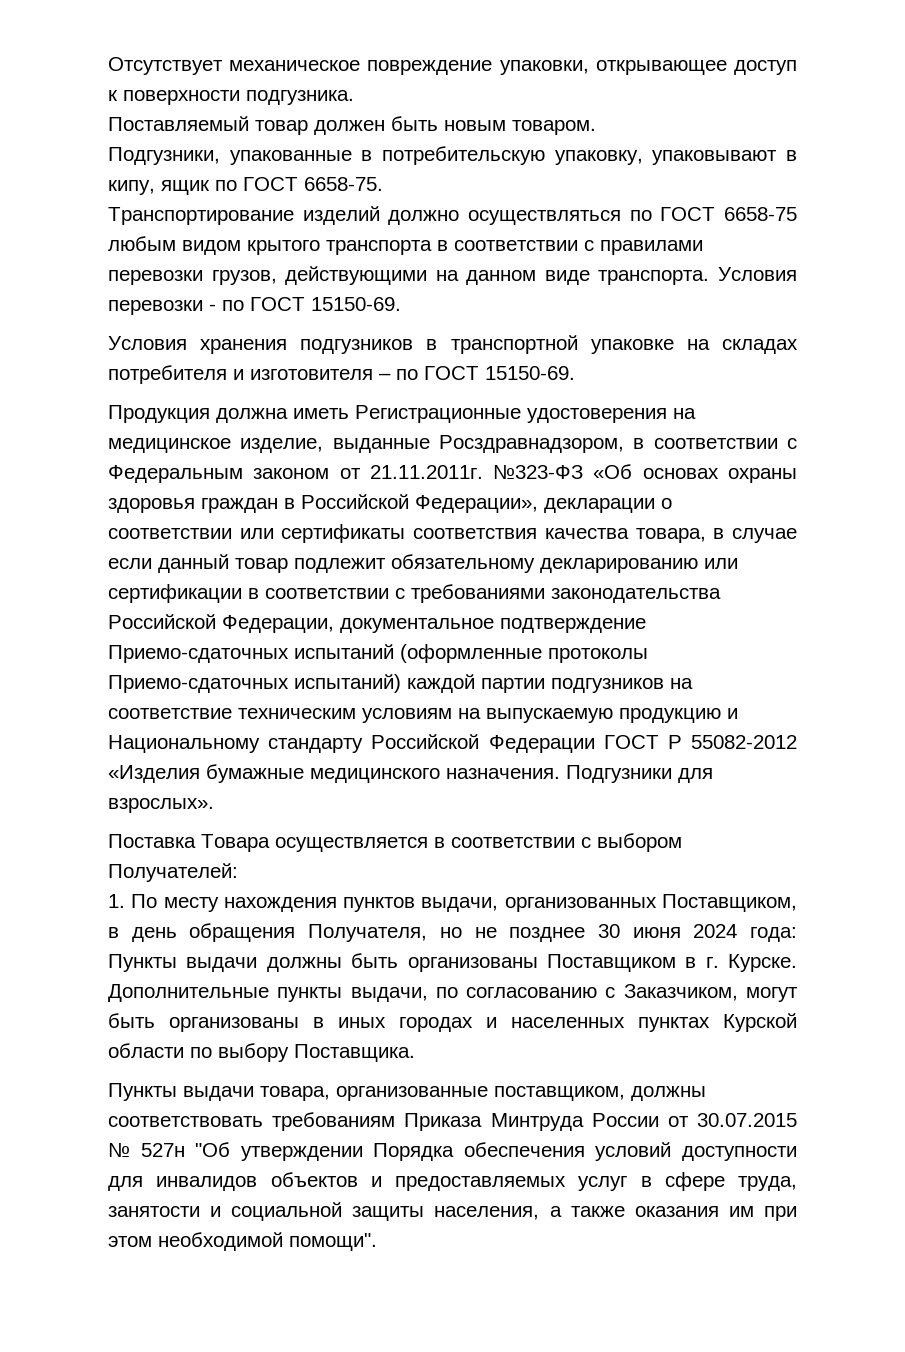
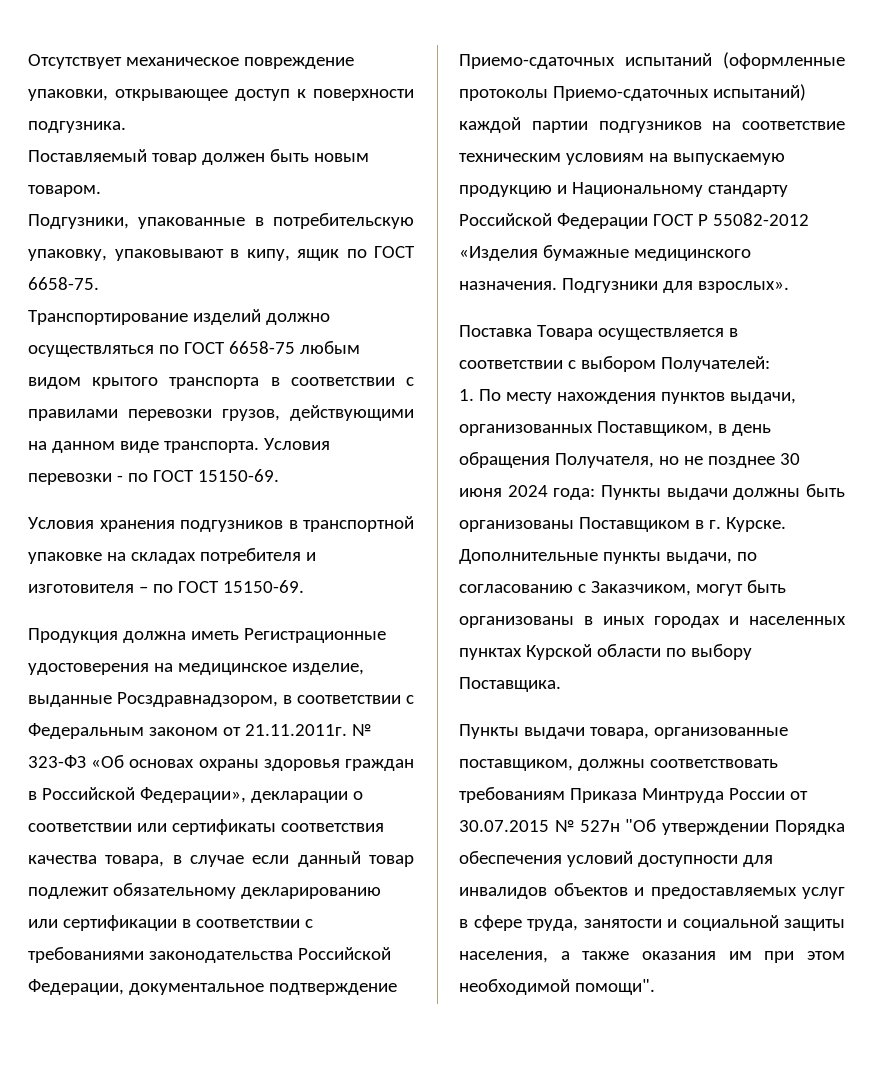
- Продукция должна иметь Регистрационные удостоверения на медицинское изделие, выданные Росздравнадзором, в соответствии с Федеральным законом от 21.11.2011г. №323-ФЗ «Об основах охраны здоровья граждан в Российской Федерации», декларации о соответствии или сертификаты соответствия качества товара, в случае если данный товар подлежит обязательному декларированию или сертификации в соответствии с требованиями законодательства Российской Федерации, документальное подтверждение Приемо-сдаточных испытаний (оформленные протоколы Приемо-сдаточных испытаний) каждой партии подгузников на соответствие техническим условиям на выпускаемую продукцию и Национальному стандарту Российской Федерации ГОСТ Р 55082-2012 «Изделия бумажные медицинского назначения.
+ Продукция должна иметь Регистрационные удостоверения на медицинское изделие, выданные Росздравнадзором, в соответствии с Федеральным законом от 21.11.2011г. № 323-ФЗ «Об основах охраны здоровья граждан в Российской Федерации», декларации о соответствии или сертификаты соответствия качества товара, в случае если данный товар подлежит обязательному декларированию или сертификации в соответствии с требованиями законодательства Российской Федерации, документальное подтверждение Приемо-сдаточных испытаний (оформленные протоколы Приемо-сдаточных испытаний) каждой партии подгузников на соответствие техническим условиям на выпускаемую продукцию и Национальному стандарту Российской Федерации ГОСТ Р 55082-2012 «Изделия бумажные медицинского назначения.

